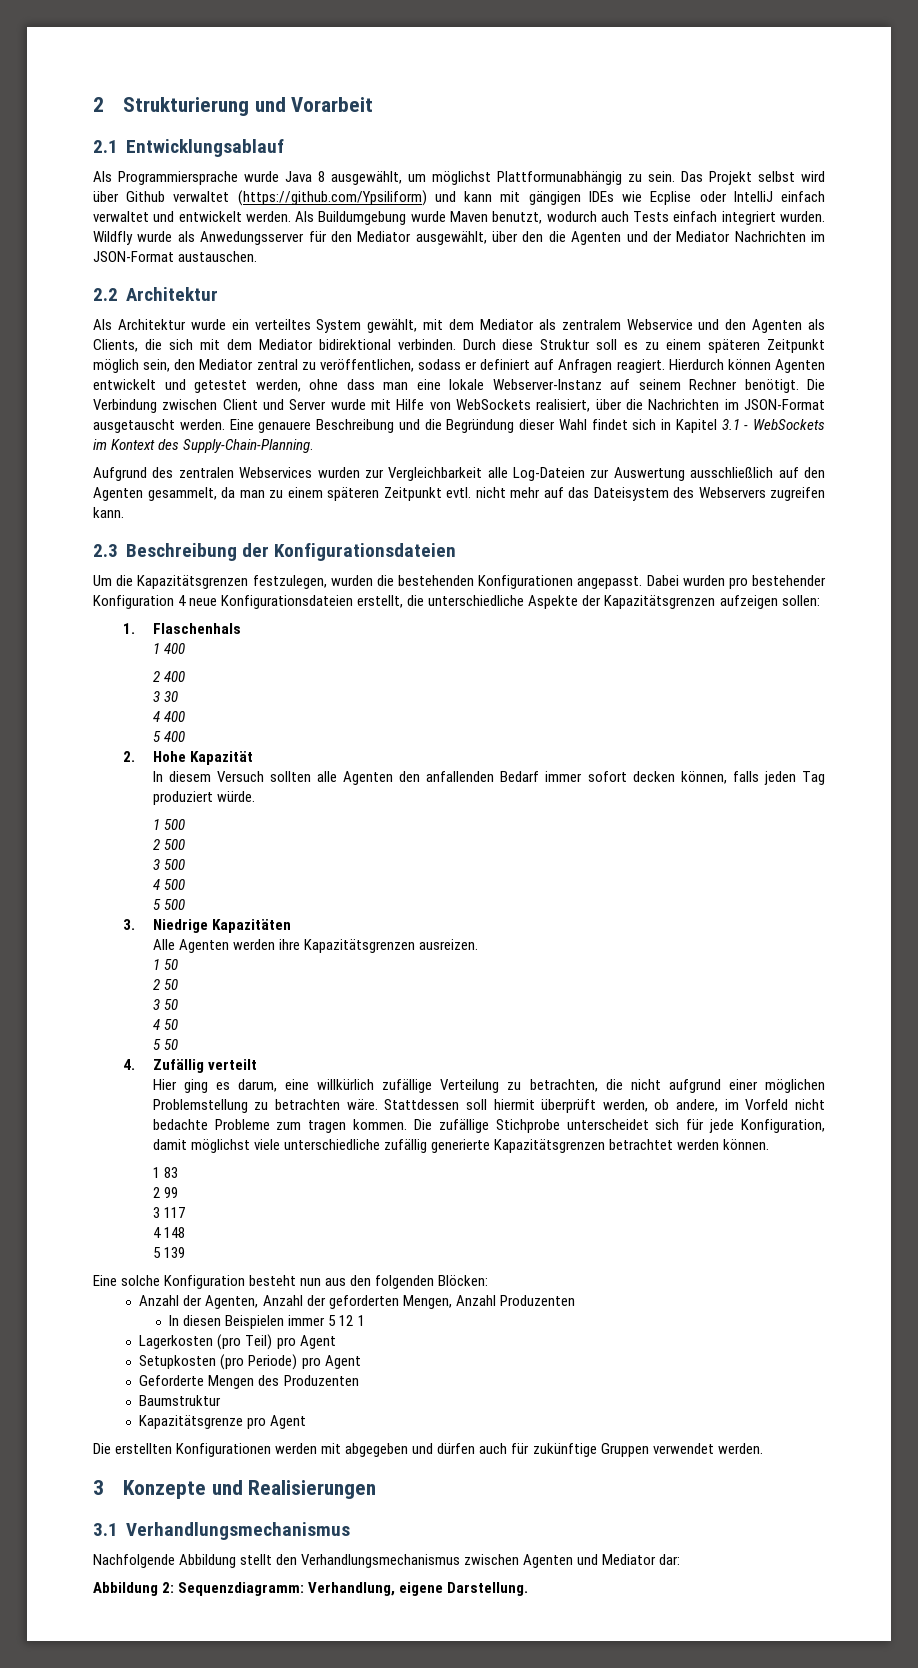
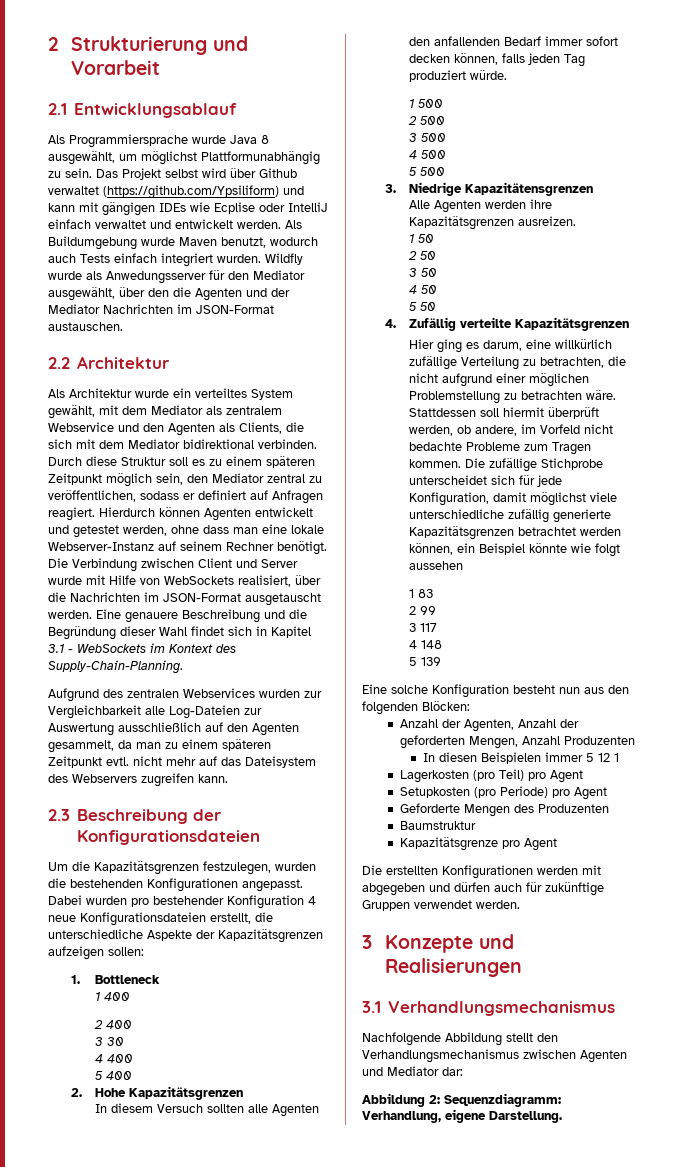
- 1. Flaschenhals
+ 1. Bottleneck
- 2. Hohe Kapazität
+ 2. Hohe Kapazitätsgrenzen
- 3. Niedrige Kapazitäten
+ 3. Niedrige Kapazitätensgrenzen
- 4. Zufällig verteilt
+ 4. Zufällig verteilte Kapazitätsgrenzen
- Stattdessen soll hiermit überprüft werden, ob andere, im Vorfeld nicht bedachte Probleme zum tragen kommen.
+ Stattdessen soll hiermit überprüft werden, ob andere, im Vorfeld nicht bedachte Probleme zum Tragen kommen.
- Die zufällige Stichprobe unterscheidet sich für jede Konfiguration, damit möglichst viele unterschiedliche zufällig generierte Kapazitätsgrenzen betrachtet werden können.
+ Die zufällige Stichprobe unterscheidet sich für jede Konfiguration, damit möglichst viele unterschiedliche zufällig generierte Kapazitätsgrenzen betrachtet werden können, ein Beispiel könnte wie folgt aussehen

